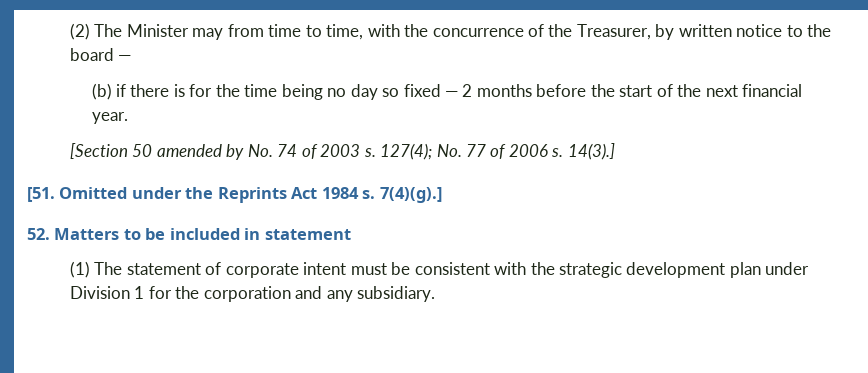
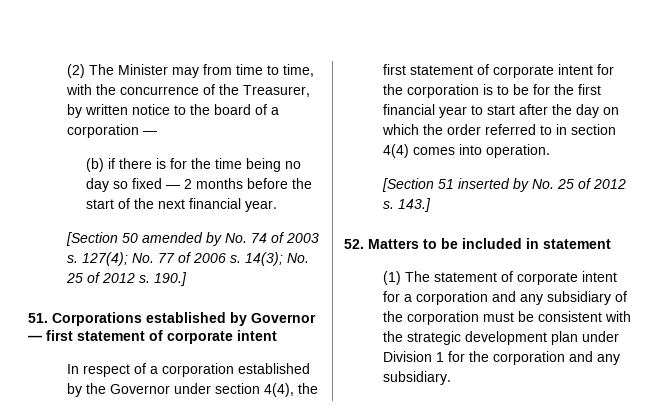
- (2) The Minister may from time to time, with the concurrence of the Treasurer, by written notice to the board —
+ (2) The Minister may from time to time, with the concurrence of the Treasurer, by written notice to the board of a corporation —
- 14(3).]
- [51. Omitted under the Reprints Act 1984 s. 7(4)(g).]
+ 14(3); No. 25 of 2012 s. 190.]
+ 51. Corporations established by Governor — first statement of corporate intent
+ In respect of a corporation established by the Governor under section 4(4), the first statement of corporate intent for the corporation is to be for the first financial year to start after the day on which the order referred to in section 4(4) comes into operation.
+ [Section 51 inserted by No. 25 of 2012 s. 143.]
- (1) The statement of corporate intent must be consistent with the strategic development plan under Division 1 for the corporation and any subsidiary.
+ (1) The statement of corporate intent for a corporation and any subsidiary of the corporation must be consistent with the strategic development plan under Division 1 for the corporation and any subsidiary.

